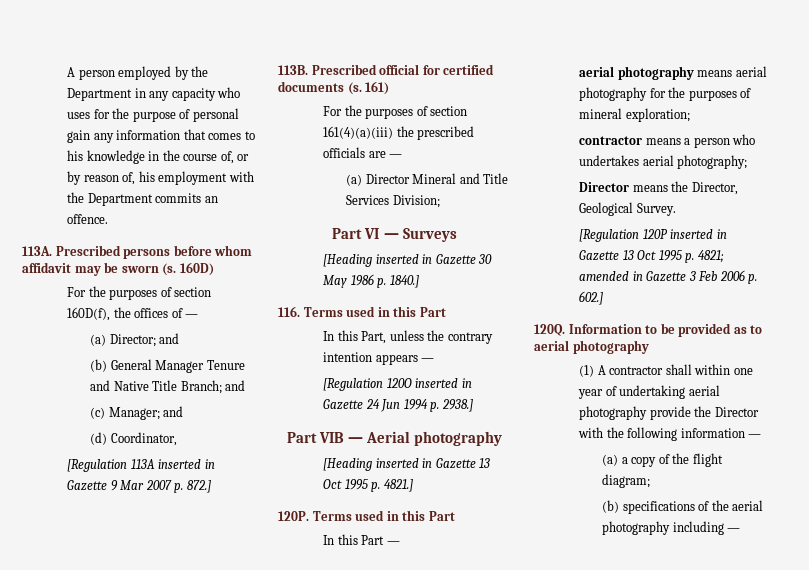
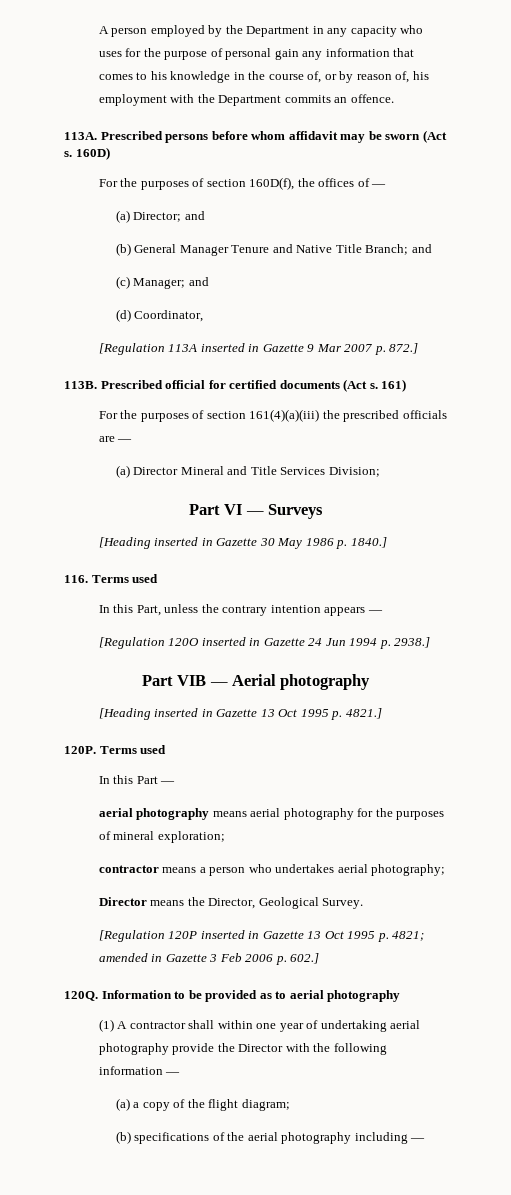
- Prescribed persons before whom affidavit may be sworn (s.
+ Prescribed persons before whom affidavit may be sworn (Act s.
- Prescribed official for certified documents (s.
+ Prescribed official for certified documents (Act s.
- 116. Terms used in this Part
+ 116. Terms used
- 120P. Terms used in this Part
+ 120P. Terms used

